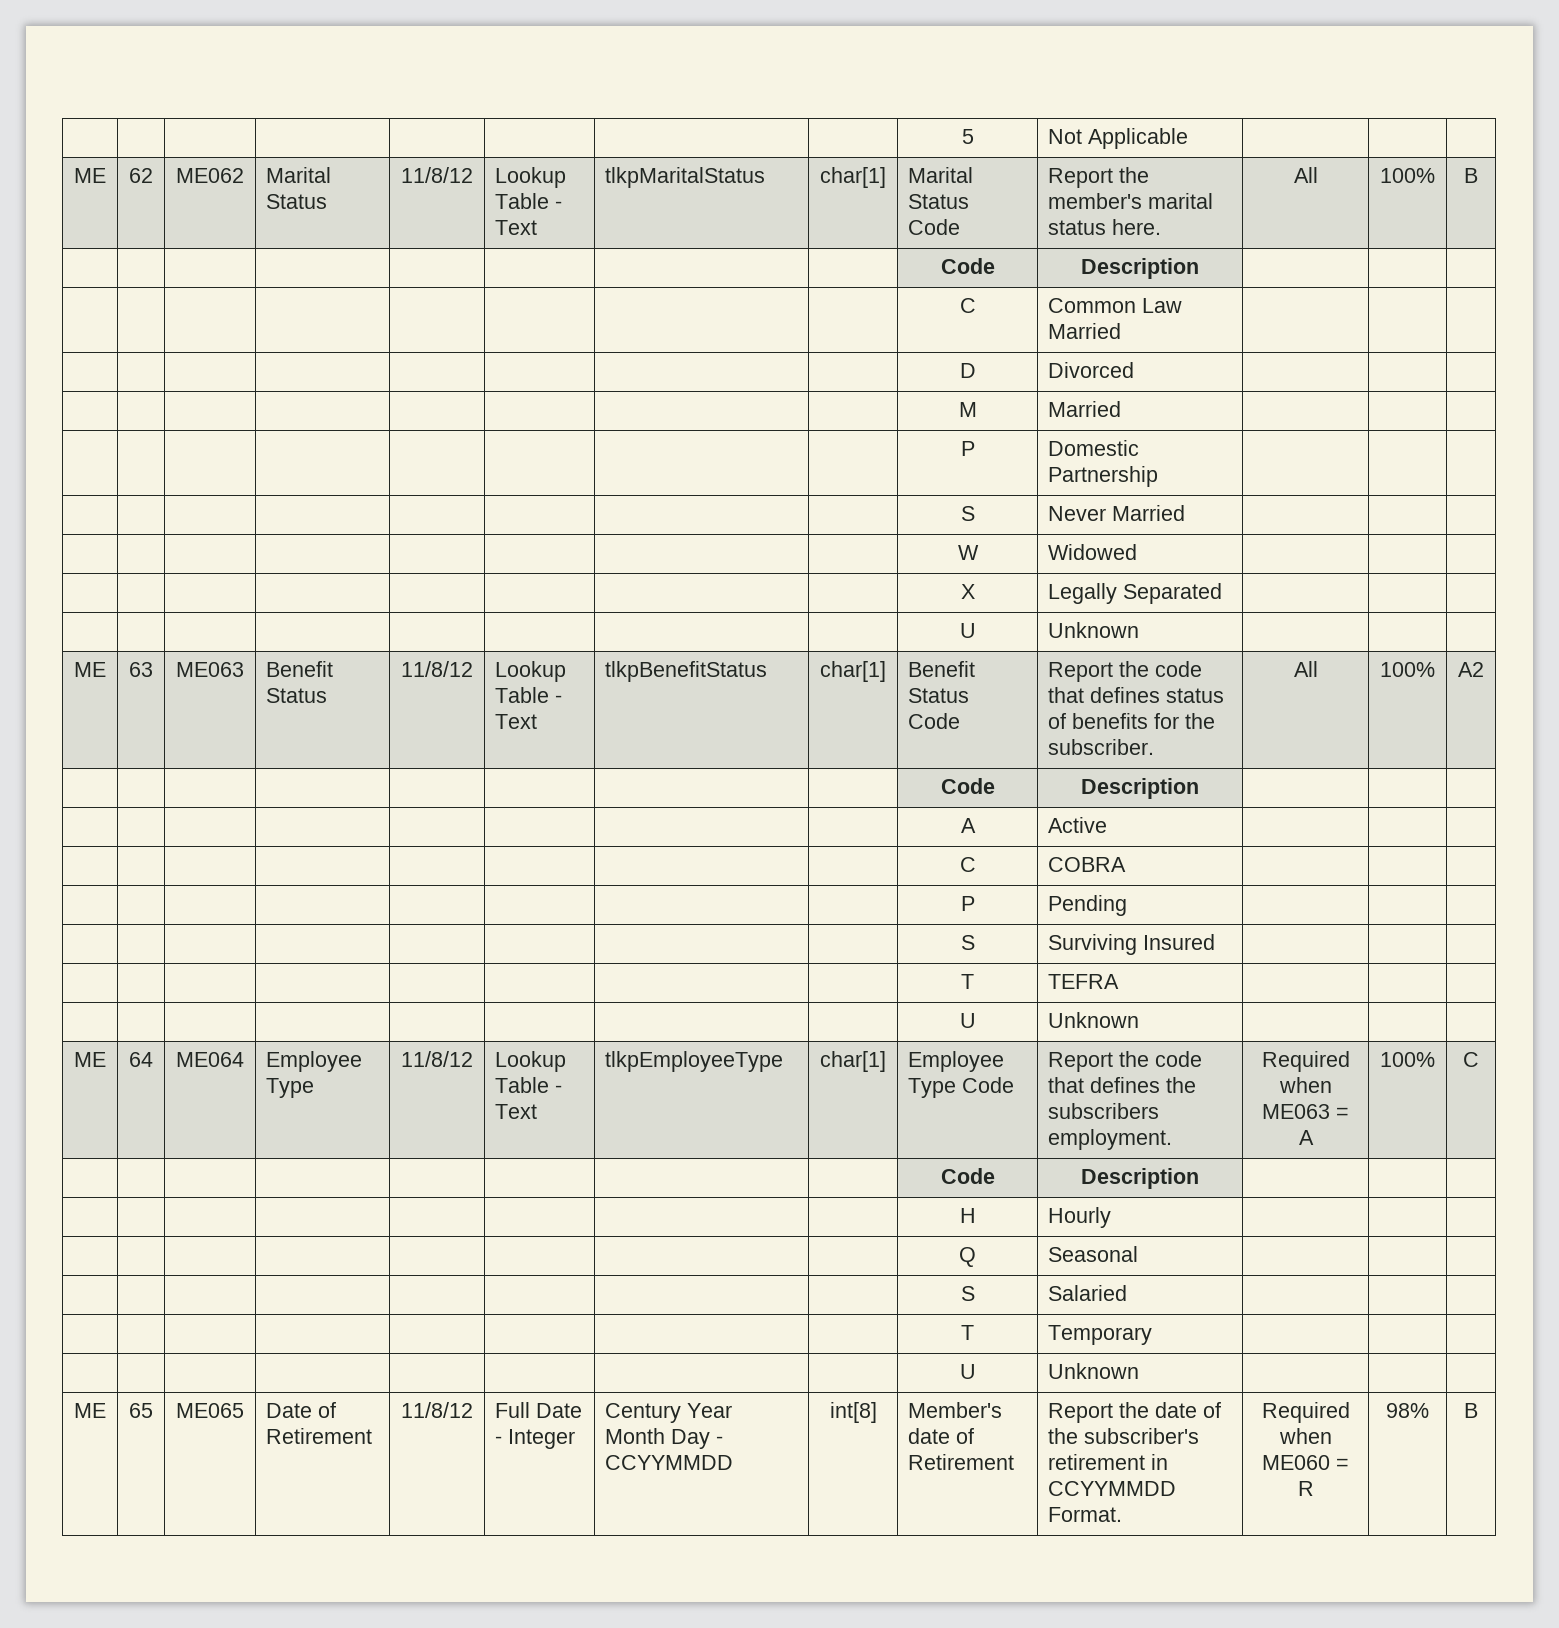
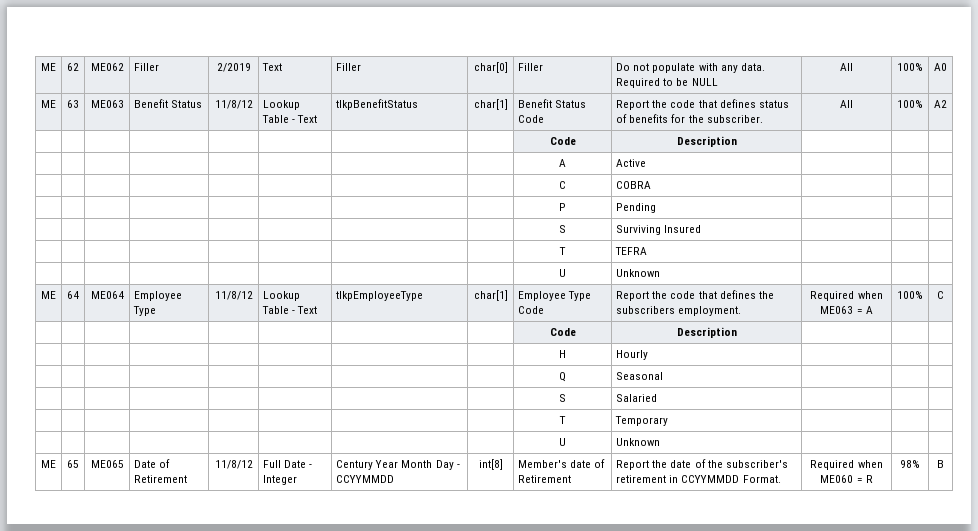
- | | | | | | | | 5 | Not Applicable | | |
- ME | 62 | ME062 | Marital Status | 11/8/12 | Lookup Table - Text | tlkpMaritalStatus | char[1] | Marital Status Code | Report the member's marital status here. | All | 100% | B
- | | | | | | | | Code | Description | | |
- | | | | | | | | C | Common Law Married | | |
- | | | | | | | | D | Divorced | | |
- | | | | | | | | M | Married | | |
- | | | | | | | | P | Domestic Partnership | | |
- | | | | | | | | S | Never Married | | |
- | | | | | | | | W | Widowed | | |
- | | | | | | | | X | Legally Separated | | |
- | | | | | | | | U | Unknown | | |
+ ME | 62 | ME062 | Filler | 2/2019 | Text | Filler | char[0] | Filler | Do not populate with any data. Required to be NULL | All | 100% | A0

